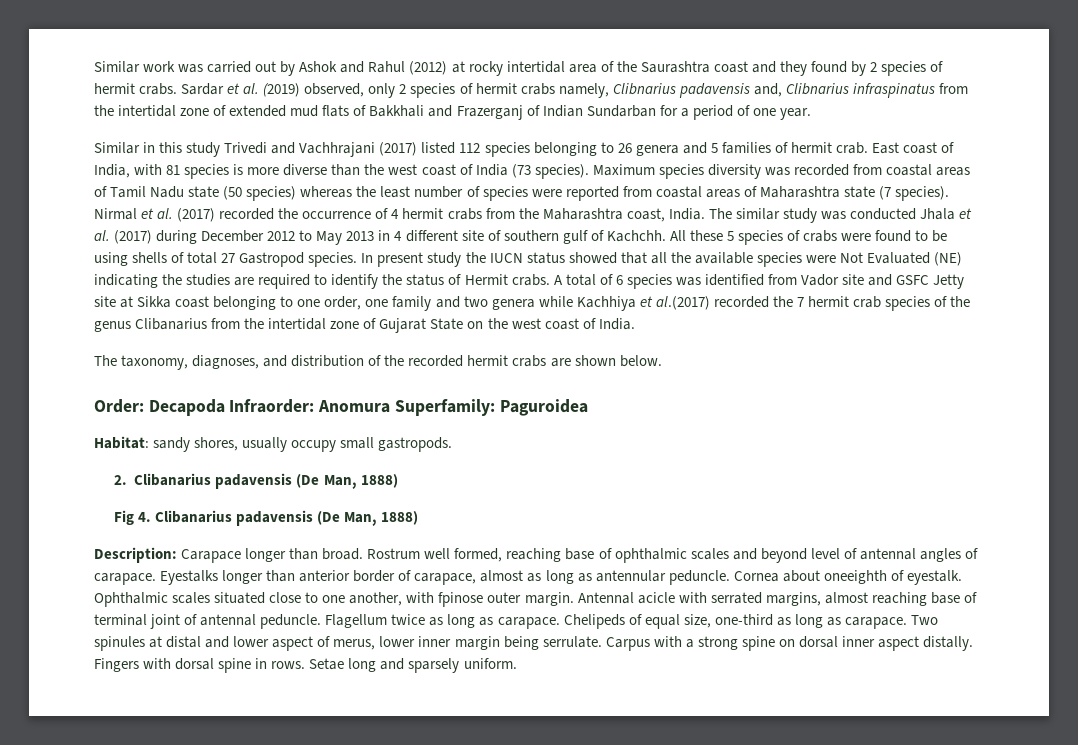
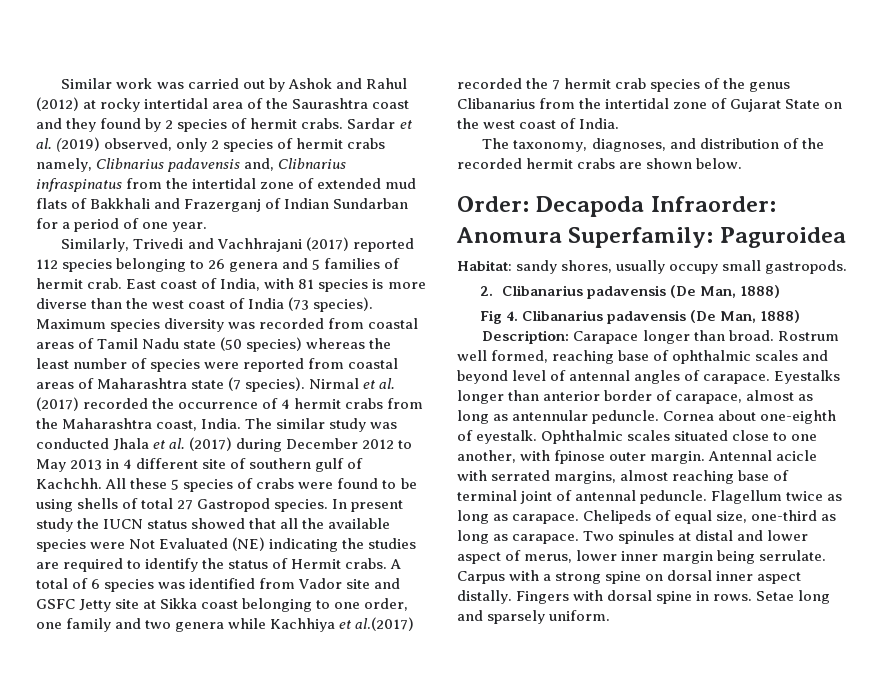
- Similar in this study Trivedi and Vachhrajani (2017) listed 112 species belonging to 26 genera and 5 families of hermit crab.
+ Similarly, Trivedi and Vachhrajani (2017) reported 112 species belonging to 26 genera and 5 families of hermit crab.
- Cornea about oneeighth of eyestalk.
+ Cornea about one-eighth of eyestalk.

